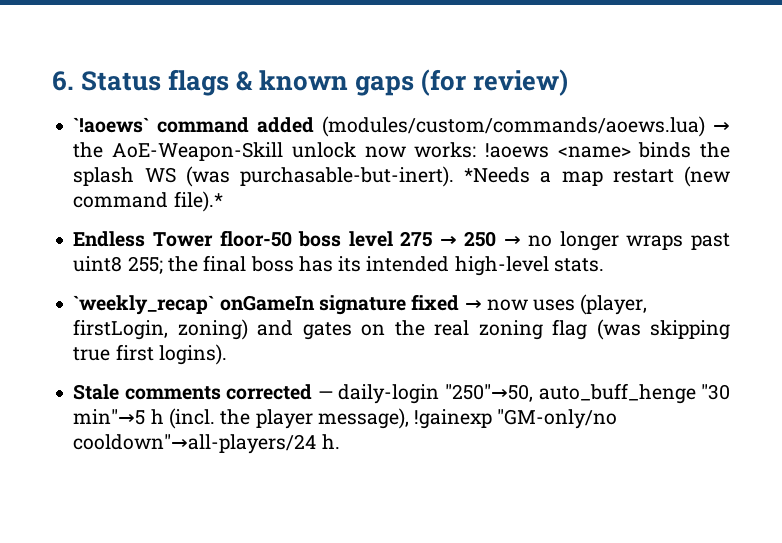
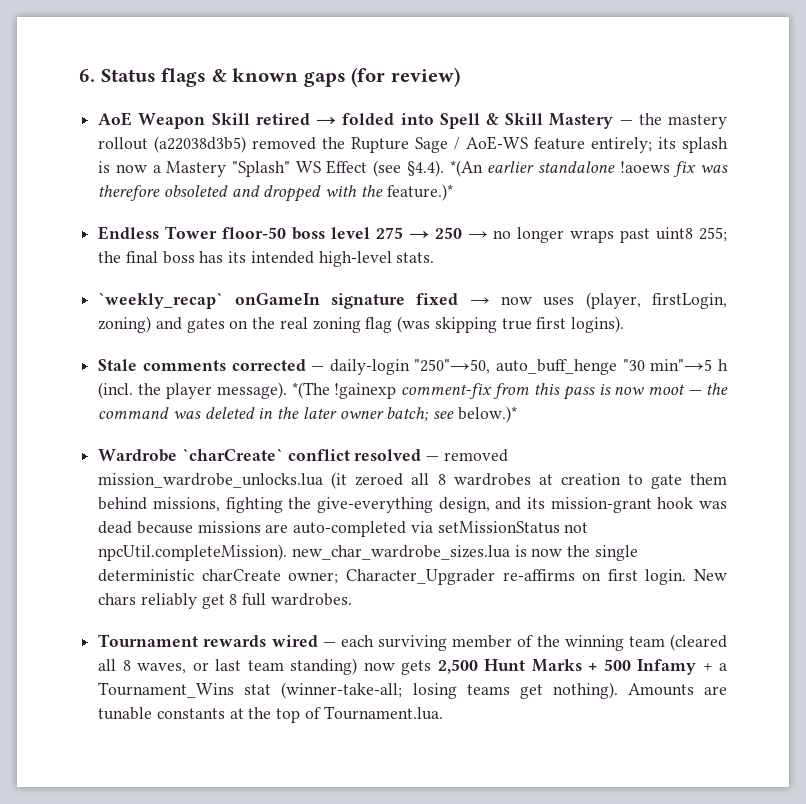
- `!aoews` command added (modules/custom/commands/aoews.lua) → the AoE-Weapon-Skill unlock now works: !aoews <name> binds the splash WS (was purchasable-but-inert). *Needs a map restart (new command file).*
+ AoE Weapon Skill retired → folded into Spell & Skill Mastery — the mastery rollout (a22038d3b5) removed the Rupture Sage / AoE-WS feature entirely; its splash is now a Mastery "Splash" WS Effect (see §4.4). *(An earlier standalone !aoews fix was therefore obsoleted and dropped with the feature.)*
- Stale comments corrected — daily-login "250"→50, auto_buff_henge "30 min"→5 h (incl. the player message), !gainexp "GM-only/no cooldown"→all-players/24 h.
+ Stale comments corrected — daily-login "250"→50, auto_buff_henge "30 min"→5 h (incl. the player message). *(The !gainexp comment-fix from this pass is now moot — the command was deleted in the later owner batch; see below.)*
+ Wardrobe `charCreate` conflict resolved — removed mission_wardrobe_unlocks.lua (it zeroed all 8 wardrobes at creation to gate them behind missions, fighting the give-everything design, and its mission-grant hook was dead because missions are auto-completed via setMissionStatus not npcUtil.completeMission). new_char_wardrobe_sizes.lua is now the single deterministic charCreate owner; Character_Upgrader re-affirms on first login. New chars reliably get 8 full wardrobes.
+ Tournament rewards wired — each surviving member of the winning team (cleared all 8 waves, or last team standing) now gets 2,500 Hunt Marks + 500 Infamy + a Tournament_Wins stat (winner-take-all; losing teams get nothing). Amounts are tunable constants at the top of Tournament.lua.

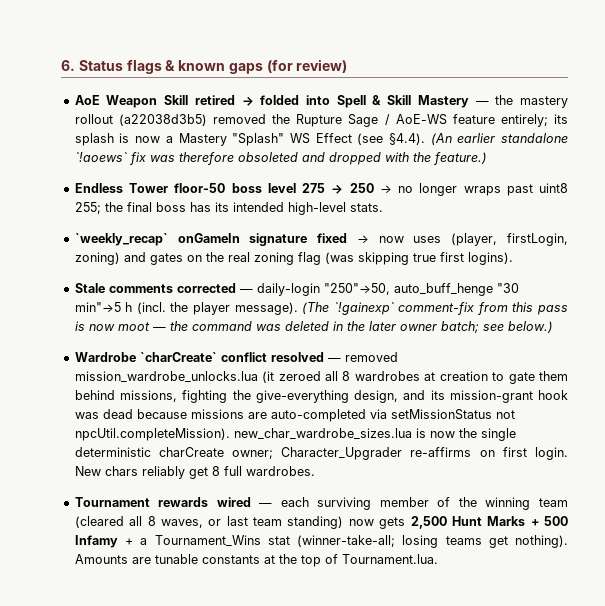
- AoE Weapon Skill retired → folded into Spell & Skill Mastery — the mastery rollout (a22038d3b5) removed the Rupture Sage / AoE-WS feature entirely; its splash is now a Mastery "Splash" WS Effect (see §4.4). *(An earlier standalone !aoews fix was therefore obsoleted and dropped with the feature.)*
+ AoE Weapon Skill retired → folded into Spell & Skill Mastery — the mastery rollout (a22038d3b5) removed the Rupture Sage / AoE-WS feature entirely; its splash is now a Mastery "Splash" WS Effect (see §4.4). (An earlier standalone `!aoews` fix was therefore obsoleted and dropped with the feature.)
- *(The !gainexp comment-fix from this pass is now moot — the command was deleted in the later owner batch; see below.)*
+ (The `!gainexp` comment-fix from this pass is now moot — the command was deleted in the later owner batch; see below.)

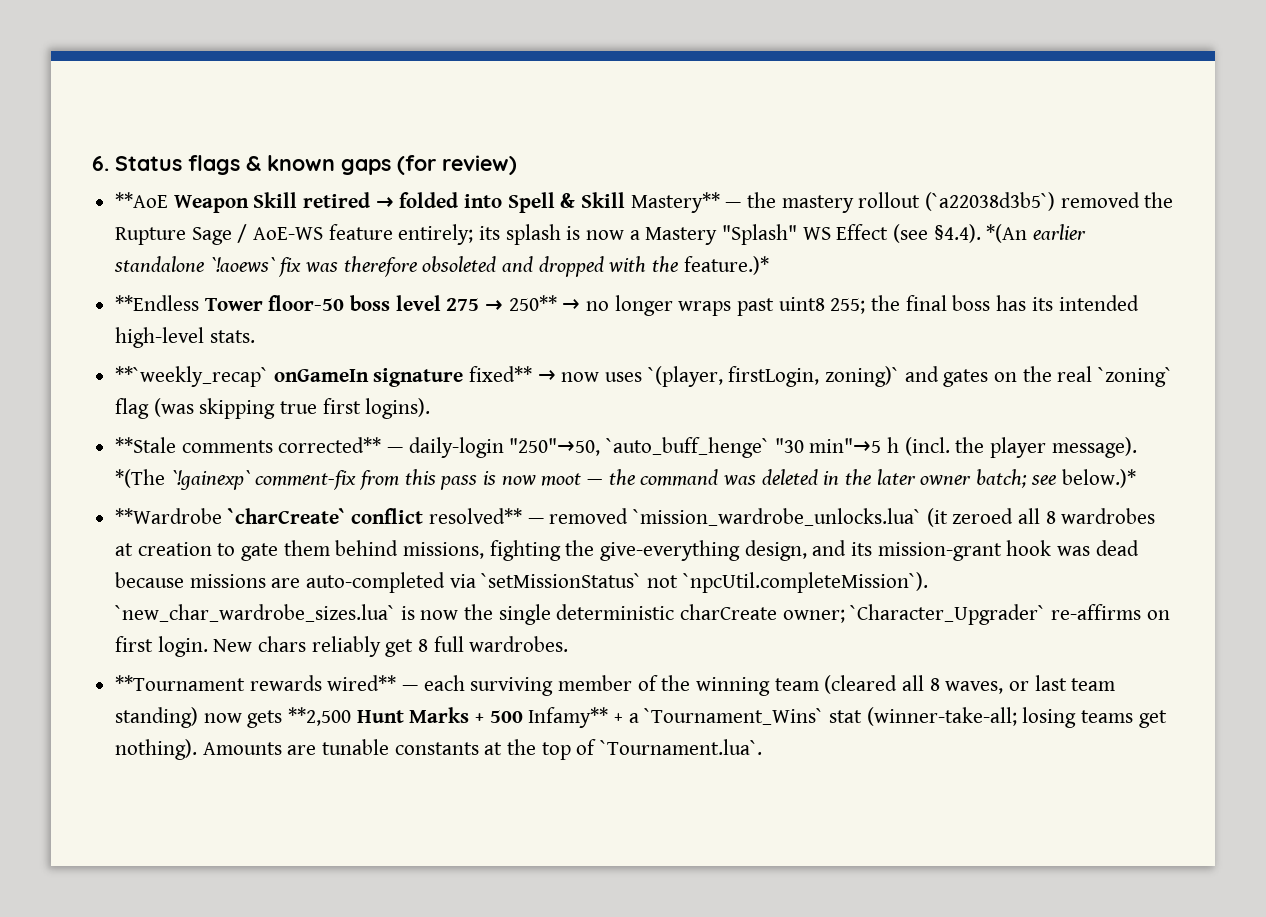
- AoE Weapon Skill retired → folded into Spell & Skill Mastery — the mastery rollout (a22038d3b5) removed the Rupture Sage / AoE-WS feature entirely;
+ **AoE Weapon Skill retired → folded into Spell & Skill Mastery** — the mastery rollout (`a22038d3b5`) removed the Rupture Sage / AoE-WS feature entirely;
- its splash is now a Mastery "Splash" WS Effect (see §4.4). (An earlier standalone `!aoews` fix was therefore obsoleted and dropped with the feature.)
- Endless Tower floor-50 boss level 275 → 250 → no longer wraps past uint8 255;
+ its splash is now a Mastery "Splash" WS Effect (see §4.4). *(An earlier standalone `!aoews` fix was therefore obsoleted and dropped with the feature.)*
+ **Endless Tower floor-50 boss level 275 → 250** → no longer wraps past uint8 255;
- `weekly_recap` onGameIn signature fixed → now uses (player, firstLogin, zoning) and gates on the real zoning flag (was skipping true first logins).
+ **`weekly_recap` onGameIn signature fixed** → now uses `(player, firstLogin, zoning)` and gates on the real `zoning` flag (was skipping true first logins).
- Stale comments corrected — daily-login "250"→50, auto_buff_henge "30 min"→5 h (incl. the player message).
+ **Stale comments corrected** — daily-login "250"→50, `auto_buff_henge` "30 min"→5 h (incl. the player message).
- (The `!gainexp` comment-fix from this pass is now moot — the command was deleted in the later owner batch;
+ *(The `!gainexp` comment-fix from this pass is now moot — the command was deleted in the later owner batch;
- see below.)
- Wardrobe `charCreate` conflict resolved — removed mission_wardrobe_unlocks.lua (it zeroed all 8 wardrobes at creation to gate them behind missions, fighting the give-everything design, and its mission-grant hook was dead because missions are auto-completed via setMissionStatus not npcUtil.completeMission). new_char_wardrobe_sizes.lua is now the single deterministic charCreate owner;
+ see below.)*
+ **Wardrobe `charCreate` conflict resolved** — removed `mission_wardrobe_unlocks.lua` (it zeroed all 8 wardrobes at creation to gate them behind missions, fighting the give-everything design, and its mission-grant hook was dead because missions are auto-completed via `setMissionStatus` not `npcUtil.completeMission`). `new_char_wardrobe_sizes.lua` is now the single deterministic charCreate owner;
- Character_Upgrader re-affirms on first login.
+ `Character_Upgrader` re-affirms on first login.
- Tournament rewards wired — each surviving member of the winning team (cleared all 8 waves, or last team standing) now gets 2,500 Hunt Marks + 500 Infamy + a Tournament_Wins stat (winner-take-all; losing teams get nothing).
+ **Tournament rewards wired** — each surviving member of the winning team (cleared all 8 waves, or last team standing) now gets **2,500 Hunt Marks + 500 Infamy** + a `Tournament_Wins` stat (winner-take-all; losing teams get nothing).
- Amounts are tunable constants at the top of Tournament.lua.
+ Amounts are tunable constants at the top of `Tournament.lua`.

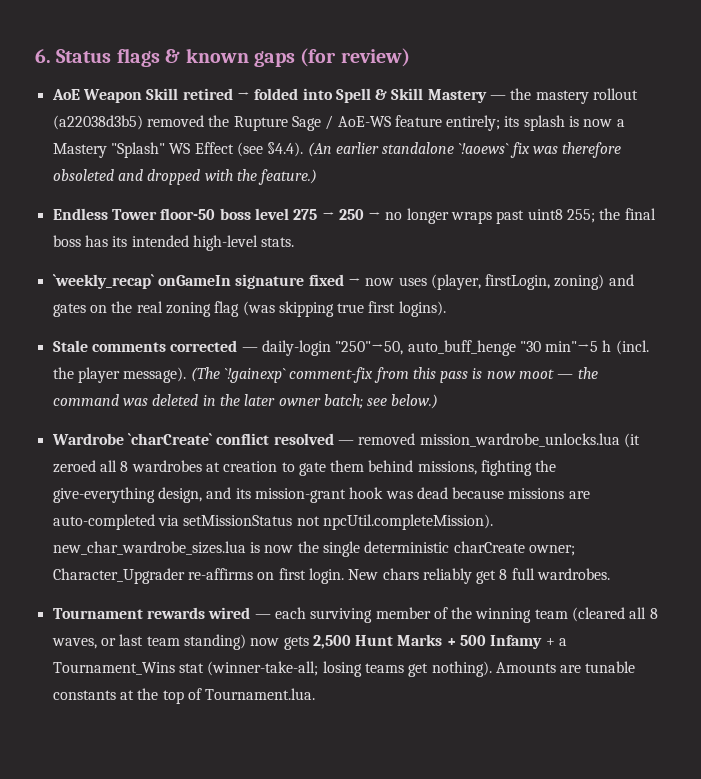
- **AoE Weapon Skill retired → folded into Spell & Skill Mastery** — the mastery rollout (`a22038d3b5`) removed the Rupture Sage / AoE-WS feature entirely;
+ AoE Weapon Skill retired → folded into Spell & Skill Mastery — the mastery rollout (a22038d3b5) removed the Rupture Sage / AoE-WS feature entirely;
- its splash is now a Mastery "Splash" WS Effect (see §4.4). *(An earlier standalone `!aoews` fix was therefore obsoleted and dropped with the feature.)*
- **Endless Tower floor-50 boss level 275 → 250** → no longer wraps past uint8 255;
+ its splash is now a Mastery "Splash" WS Effect (see §4.4). (An earlier standalone `!aoews` fix was therefore obsoleted and dropped with the feature.)
+ Endless Tower floor-50 boss level 275 → 250 → no longer wraps past uint8 255;
- **`weekly_recap` onGameIn signature fixed** → now uses `(player, firstLogin, zoning)` and gates on the real `zoning` flag (was skipping true first logins).
+ `weekly_recap` onGameIn signature fixed → now uses (player, firstLogin, zoning) and gates on the real zoning flag (was skipping true first logins).
- **Stale comments corrected** — daily-login "250"→50, `auto_buff_henge` "30 min"→5 h (incl. the player message).
+ Stale comments corrected — daily-login "250"→50, auto_buff_henge "30 min"→5 h (incl. the player message).
- *(The `!gainexp` comment-fix from this pass is now moot — the command was deleted in the later owner batch;
+ (The `!gainexp` comment-fix from this pass is now moot — the command was deleted in the later owner batch;
- see below.)*
- **Wardrobe `charCreate` conflict resolved** — removed `mission_wardrobe_unlocks.lua` (it zeroed all 8 wardrobes at creation to gate them behind missions, fighting the give-everything design, and its mission-grant hook was dead because missions are auto-completed via `setMissionStatus` not `npcUtil.completeMission`). `new_char_wardrobe_sizes.lua` is now the single deterministic charCreate owner;
+ see below.)
+ Wardrobe `charCreate` conflict resolved — removed mission_wardrobe_unlocks.lua (it zeroed all 8 wardrobes at creation to gate them behind missions, fighting the give-everything design, and its mission-grant hook was dead because missions are auto-completed via setMissionStatus not npcUtil.completeMission). new_char_wardrobe_sizes.lua is now the single deterministic charCreate owner;
- `Character_Upgrader` re-affirms on first login.
+ Character_Upgrader re-affirms on first login.
- **Tournament rewards wired** — each surviving member of the winning team (cleared all 8 waves, or last team standing) now gets **2,500 Hunt Marks + 500 Infamy** + a `Tournament_Wins` stat (winner-take-all; losing teams get nothing).
+ Tournament rewards wired — each surviving member of the winning team (cleared all 8 waves, or last team standing) now gets 2,500 Hunt Marks + 500 Infamy + a Tournament_Wins stat (winner-take-all; losing teams get nothing).
- Amounts are tunable constants at the top of `Tournament.lua`.
+ Amounts are tunable constants at the top of Tournament.lua.

